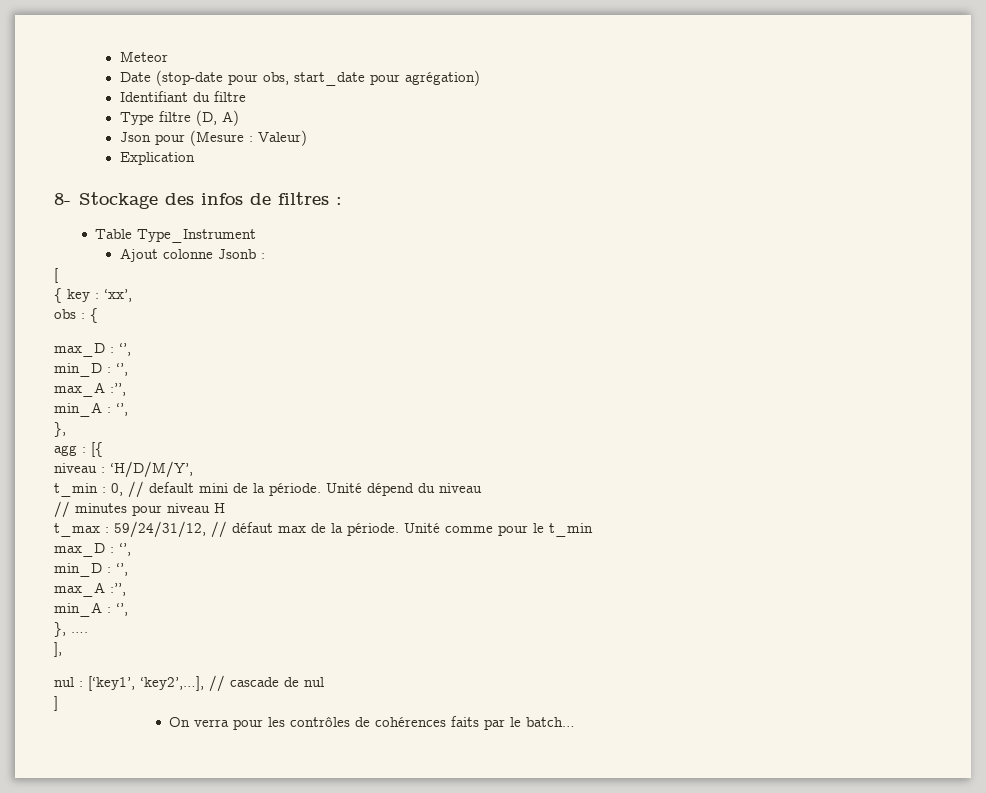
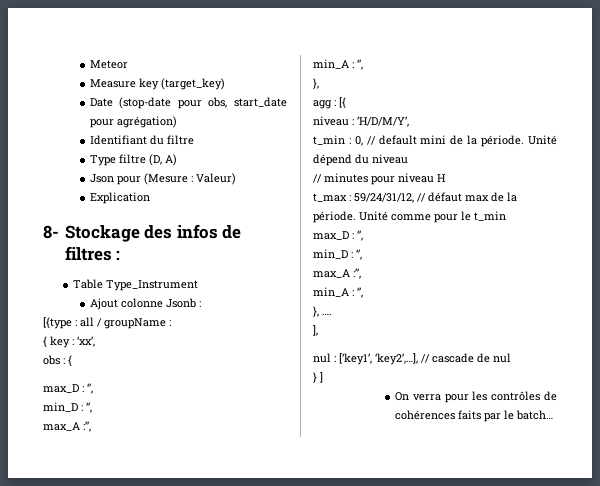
+ Measure key (target_key)
- [
+ [{type : all / groupName :
- ]
+ } ]

